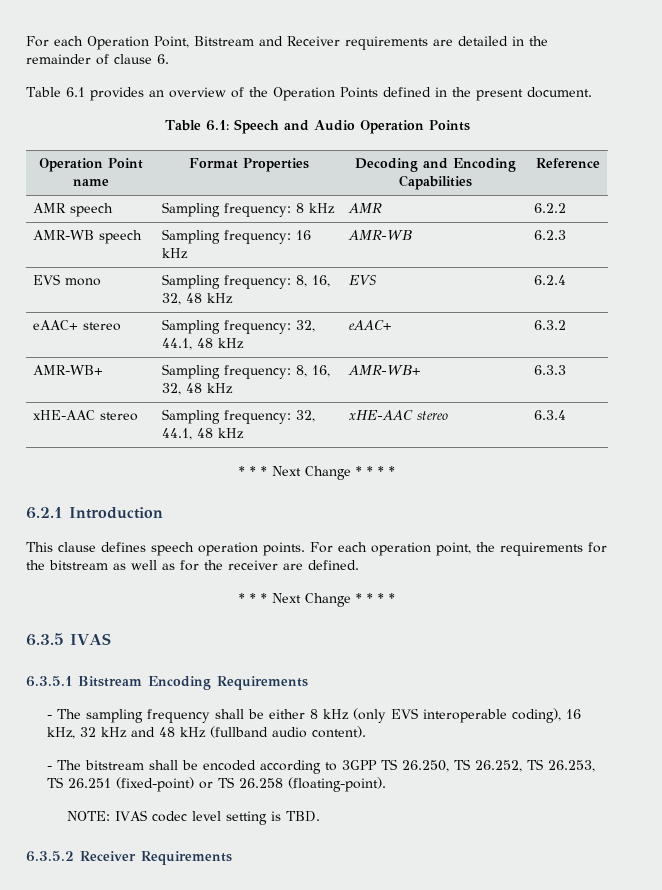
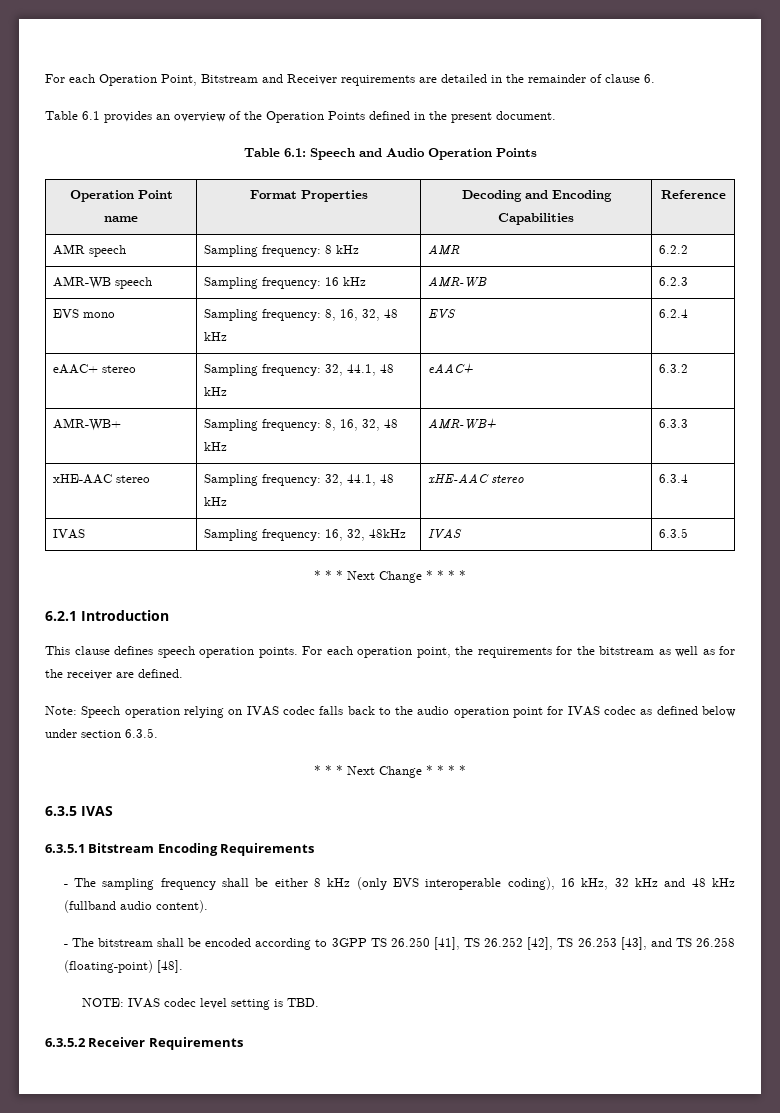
+ IVAS | Sampling frequency: 16, 32, 48kHz | IVAS | 6.3.5
+ Note: Speech operation relying on IVAS codec falls back to the audio operation point for IVAS codec as defined below under section 6.3.5.
- - The bitstream shall be encoded according to 3GPP TS 26.250, TS 26.252, TS 26.253, TS 26.251 (fixed-point) or TS 26.258 (floating-point).
+ - The bitstream shall be encoded according to 3GPP TS 26.250 [41], TS 26.252 [42], TS 26.253 [43], and TS 26.258 (floating-point) [48].

